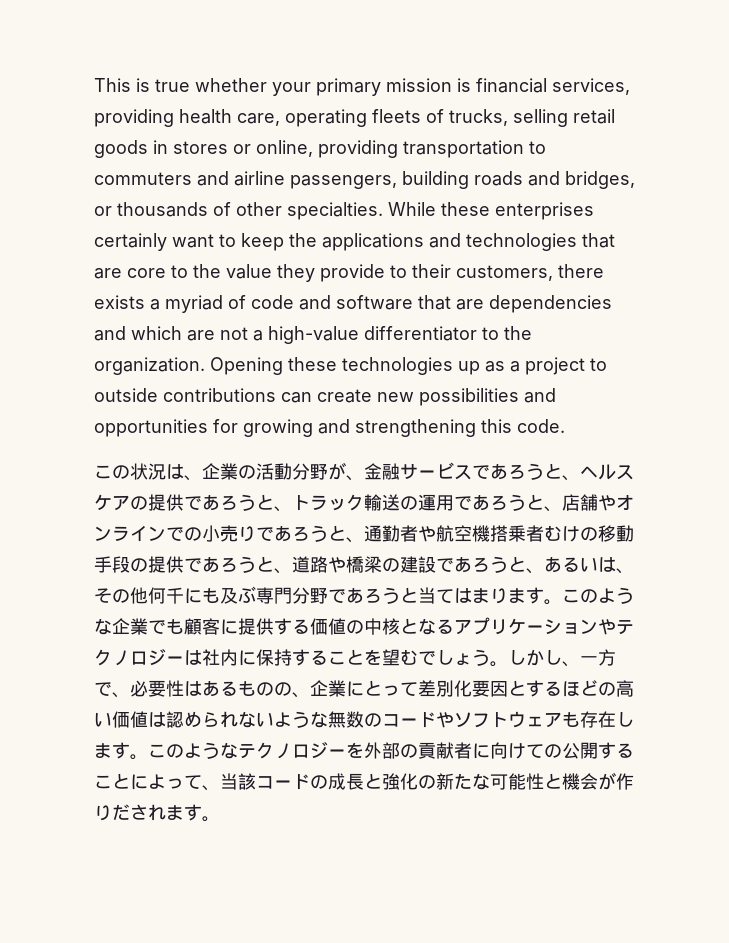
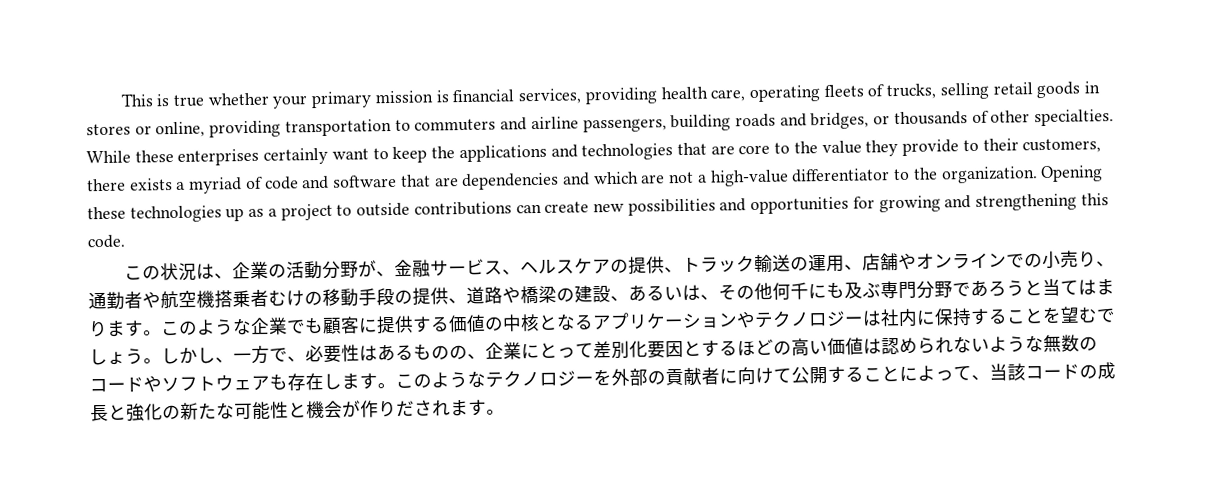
- この状況は、企業の活動分野が、金融サービスであろうと、ヘルスケアの提供であろうと、トラック輸送の運用であろうと、店舗やオンラインでの小売りであろうと、通勤者や航空機搭乗者むけの移動手段の提供であろうと、道路や橋梁の建設であろうと、あるいは、その他何千にも及ぶ専門分野であろうと当てはまります。
+ この状況は、企業の活動分野が、金融サービス、ヘルスケアの提供、トラック輸送の運用、店舗やオンラインでの小売り、通勤者や航空機搭乗者むけの移動手段の提供、道路や橋梁の建設、あるいは、その他何千にも及ぶ専門分野であろうと当てはまります。
- このようなテクノロジーを外部の貢献者に向けての公開することによって、当該コードの成長と強化の新たな可能性と機会が作りだされます。
+ このようなテクノロジーを外部の貢献者に向けて公開することによって、当該コードの成長と強化の新たな可能性と機会が作りだされます。

